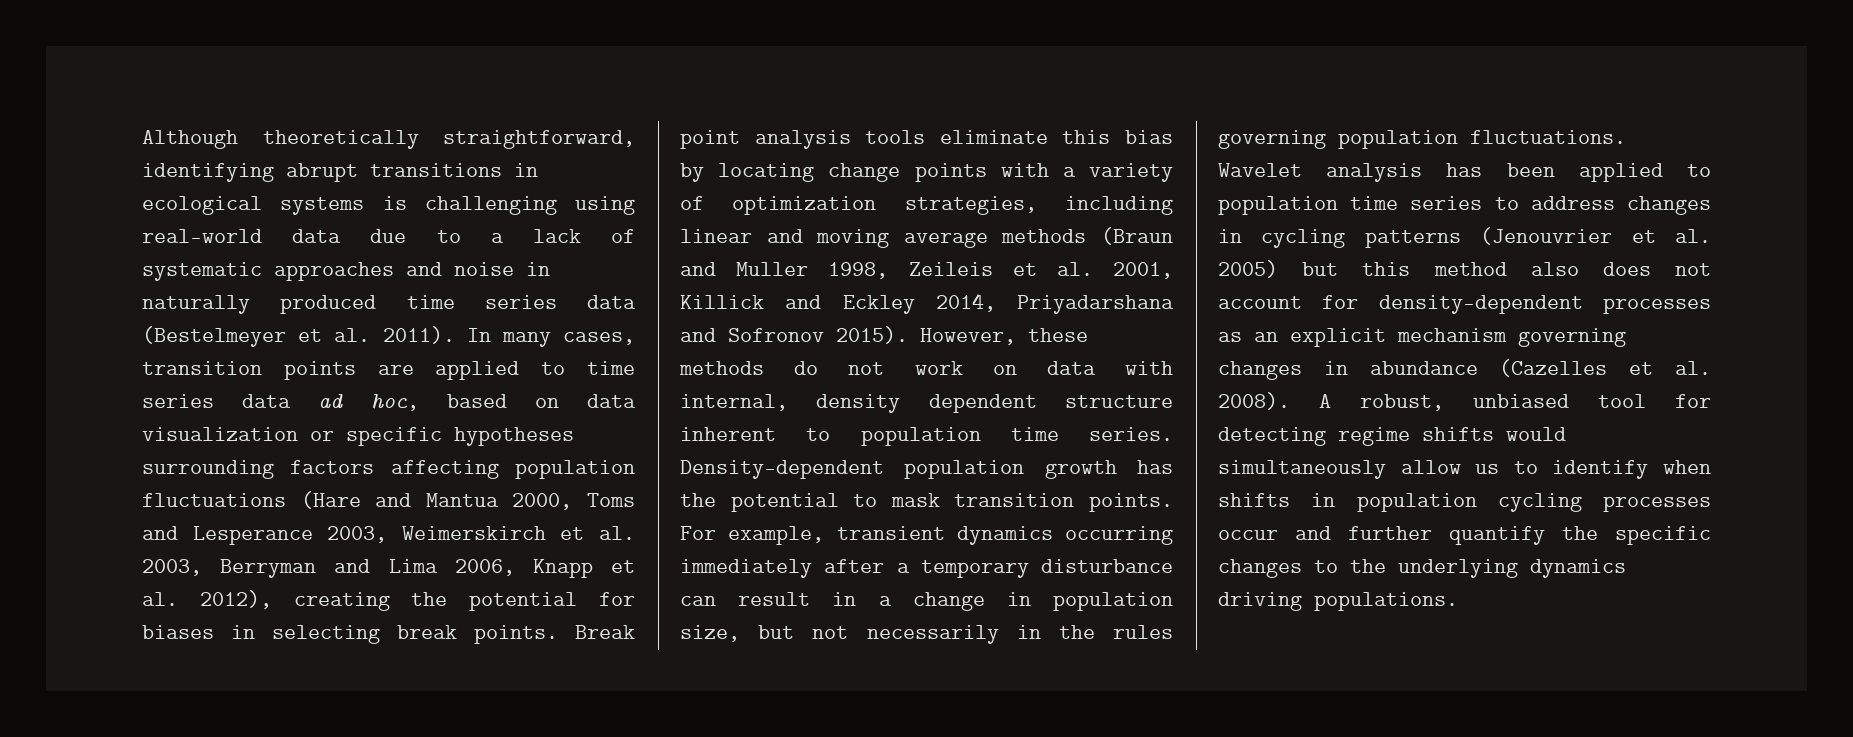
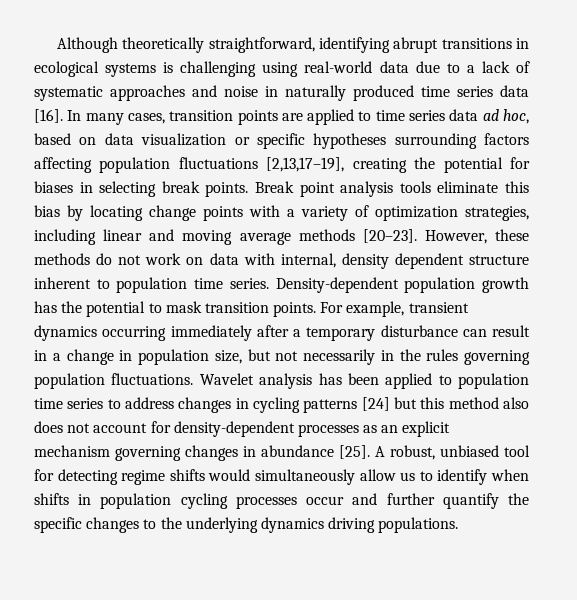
- Although theoretically straightforward, identifying abrupt transitions in ecological systems is challenging using real-world data due to a lack of systematic approaches and noise in naturally produced time series data (Bestelmeyer et al. 2011).
+ Although theoretically straightforward, identifying abrupt transitions in ecological systems is challenging using real-world data due to a lack of systematic approaches and noise in naturally produced time series data [16].
- In many cases, transition points are applied to time series data ad hoc, based on data visualization or specific hypotheses surrounding factors affecting population fluctuations (Hare and Mantua 2000, Toms and Lesperance 2003, Weimerskirch et al. 2003, Berryman and Lima 2006, Knapp et al. 2012), creating the potential for biases in selecting break points.
+ In many cases, transition points are applied to time series data ad hoc, based on data visualization or specific hypotheses surrounding factors affecting population fluctuations [2,13,17–19], creating the potential for biases in selecting break points.
- Break point analysis tools eliminate this bias by locating change points with a variety of optimization strategies, including linear and moving average methods (Braun and Muller 1998, Zeileis et al. 2001, Killick and Eckley 2014, Priyadarshana and Sofronov 2015).
+ Break point analysis tools eliminate this bias by locating change points with a variety of optimization strategies, including linear and moving average methods [20–23].
- Wavelet analysis has been applied to population time series to address changes in cycling patterns (Jenouvrier et al. 2005) but this method also does not account for density-dependent processes as an explicit mechanism governing changes in abundance (Cazelles et al. 2008).
+ Wavelet analysis has been applied to population time series to address changes in cycling patterns [24] but this method also does not account for density-dependent processes as an explicit mechanism governing changes in abundance [25].

